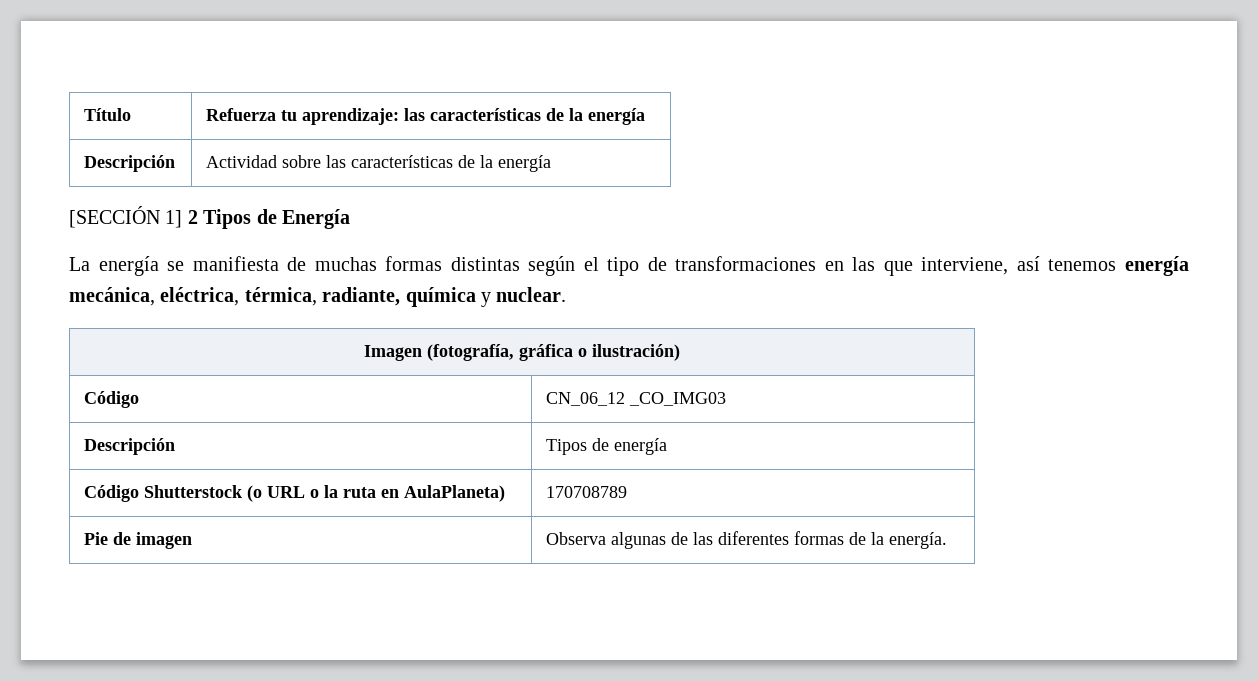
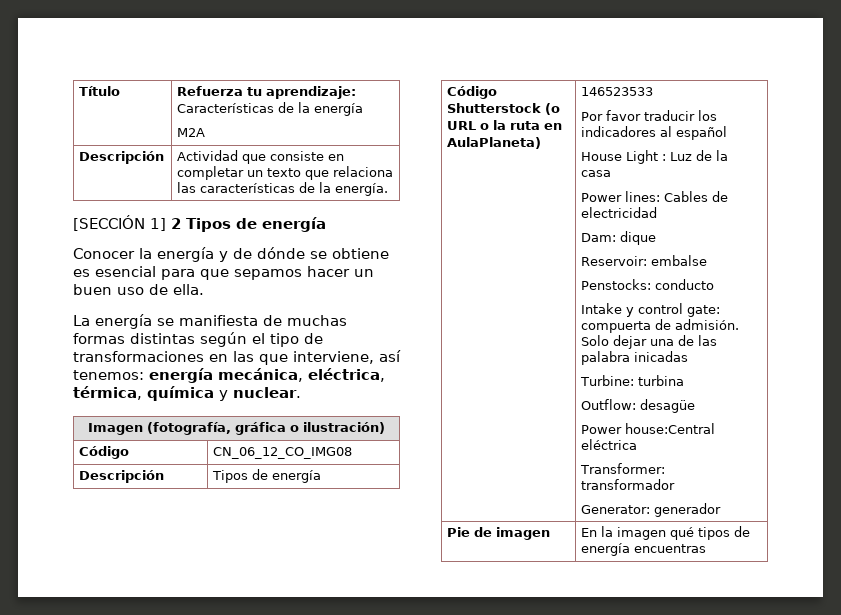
- Título | Refuerza tu aprendizaje: las características de la energía
- Descripción | Actividad sobre las características de la energía
+ Título | Refuerza tu aprendizaje: Características de la energía
+ M2A
+ Descripción | Actividad que consiste en completar un texto que relaciona las características de la energía.
- [SECCIÓN 1] 2 Tipos de Energía
+ [SECCIÓN 1] 2 Tipos de energía
+ Conocer la energía y de dónde se obtiene es esencial para que sepamos hacer un buen uso de ella.
- La energía se manifiesta de muchas formas distintas según el tipo de transformaciones en las que interviene, así tenemos energía mecánica, eléctrica, térmica, radiante, química y nuclear.
+ La energía se manifiesta de muchas formas distintas según el tipo de transformaciones en las que interviene, así tenemos: energía mecánica, eléctrica, térmica, química y nuclear.
- Código | CN_06_12 _CO_IMG03
+ Código | CN_06_12_CO_IMG08
- 170708789
- Pie de imagen | Observa algunas de las diferentes formas de la energía.
+ 146523533
+ Por favor traducir los indicadores al español
+ House Light : Luz de la casa
+ Power lines: Cables de electricidad
+ Dam: dique
+ Reservoir: embalse
+ Penstocks: conducto
+ Intake y control gate: compuerta de admisión. Solo dejar una de las palabra inicadas
+ Turbine: turbina
+ Outflow: desagüe
+ Power house:Central eléctrica
+ Transformer: transformador
+ Generator: generador
+ Pie de imagen | En la imagen qué tipos de energía encuentras

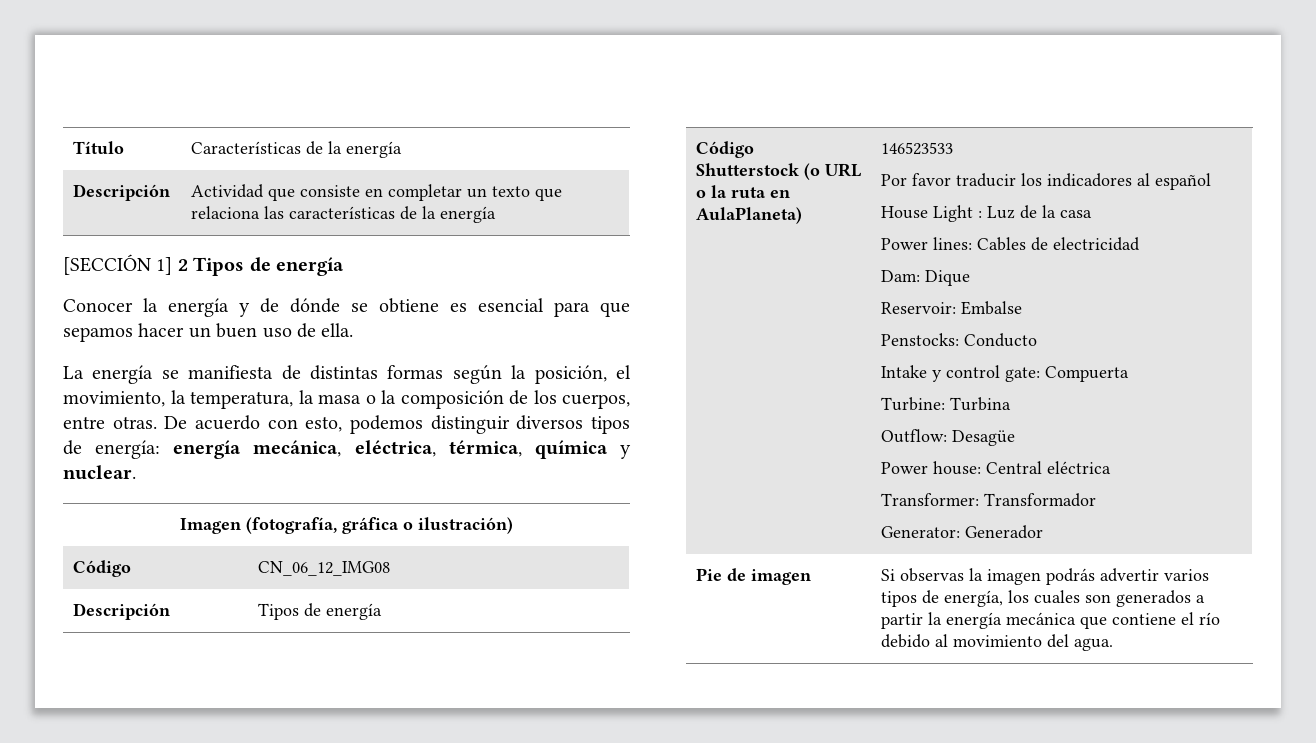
- Título | Refuerza tu aprendizaje: Características de la energía
- M2A
+ Título | Características de la energía
- Descripción | Actividad que consiste en completar un texto que relaciona las características de la energía.
+ Descripción | Actividad que consiste en completar un texto que relaciona las características de la energía
- La energía se manifiesta de muchas formas distintas según el tipo de transformaciones en las que interviene, así tenemos: energía mecánica, eléctrica, térmica, química y nuclear.
+ La energía se manifiesta de distintas formas según la posición, el movimiento, la temperatura, la masa o la composición de los cuerpos, entre otras. De acuerdo con esto, podemos distinguir diversos tipos de energía: energía mecánica, eléctrica, térmica, química y nuclear.
- Código | CN_06_12_CO_IMG08
+ Código | CN_06_12_IMG08
- Dam: dique
+ Dam: Dique
- Reservoir: embalse
+ Reservoir: Embalse
- Penstocks: conducto
+ Penstocks: Conducto
- Intake y control gate: compuerta de admisión. Solo dejar una de las palabra inicadas
+ Intake y control gate: Compuerta
- Turbine: turbina
+ Turbine: Turbina
- Outflow: desagüe
- Power house:Central eléctrica
+ Outflow: Desagüe
+ Power house: Central eléctrica
- Transformer: transformador
+ Transformer: Transformador
- Generator: generador
+ Generator: Generador
- Pie de imagen | En la imagen qué tipos de energía encuentras
+ Pie de imagen | Si observas la imagen podrás advertir varios tipos de energía, los cuales son generados a partir la energía mecánica que contiene el río debido al movimiento del agua.

